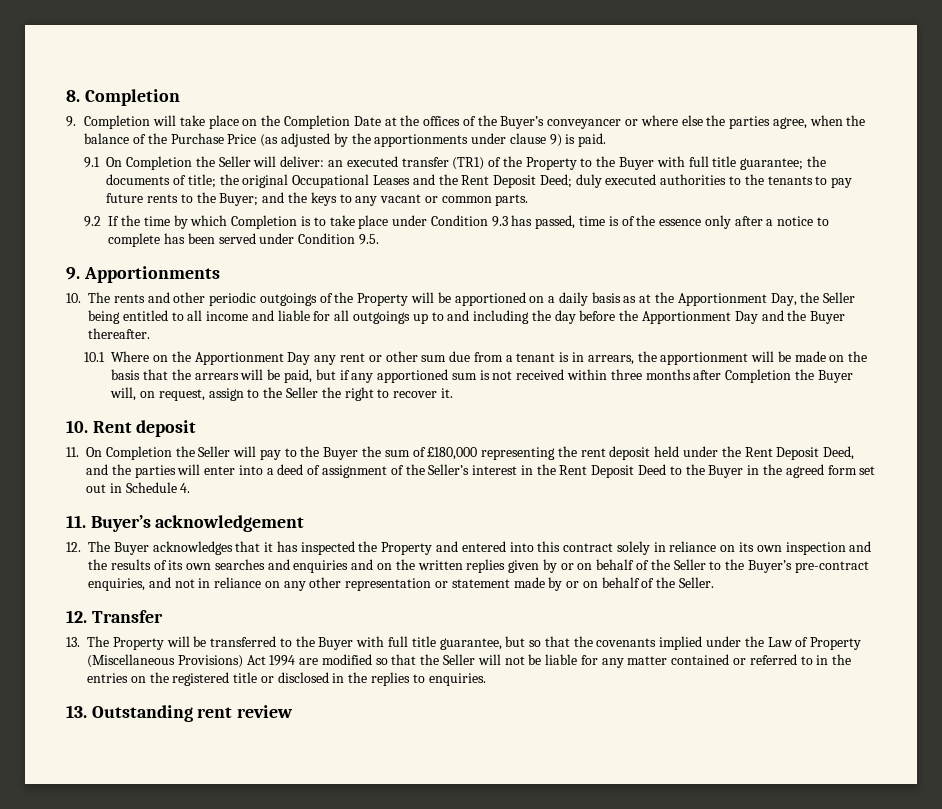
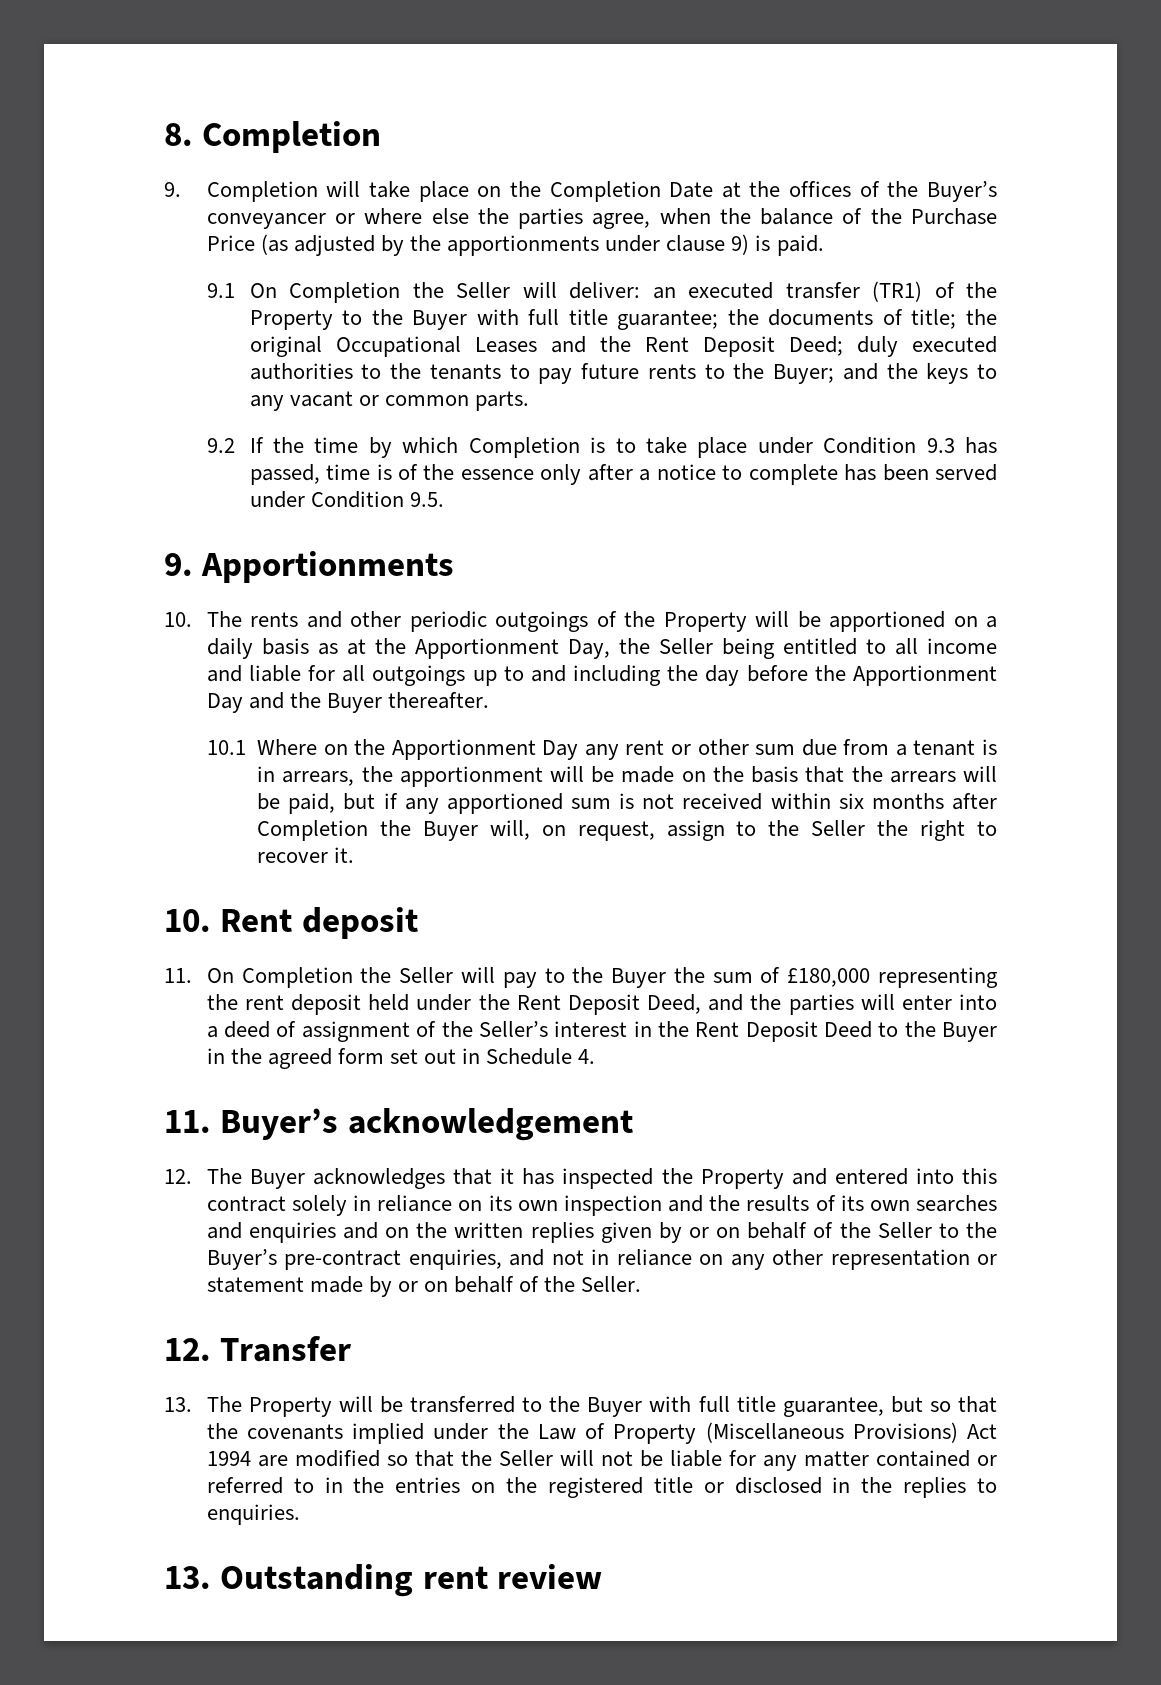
- 10.1 Where on the Apportionment Day any rent or other sum due from a tenant is in arrears, the apportionment will be made on the basis that the arrears will be paid, but if any apportioned sum is not received within three months after Completion the Buyer will, on request, assign to the Seller the right to recover it.
+ 10.1 Where on the Apportionment Day any rent or other sum due from a tenant is in arrears, the apportionment will be made on the basis that the arrears will be paid, but if any apportioned sum is not received within six months after Completion the Buyer will, on request, assign to the Seller the right to recover it.

